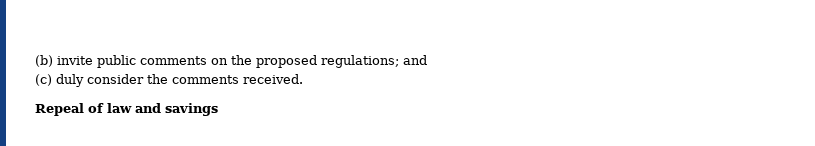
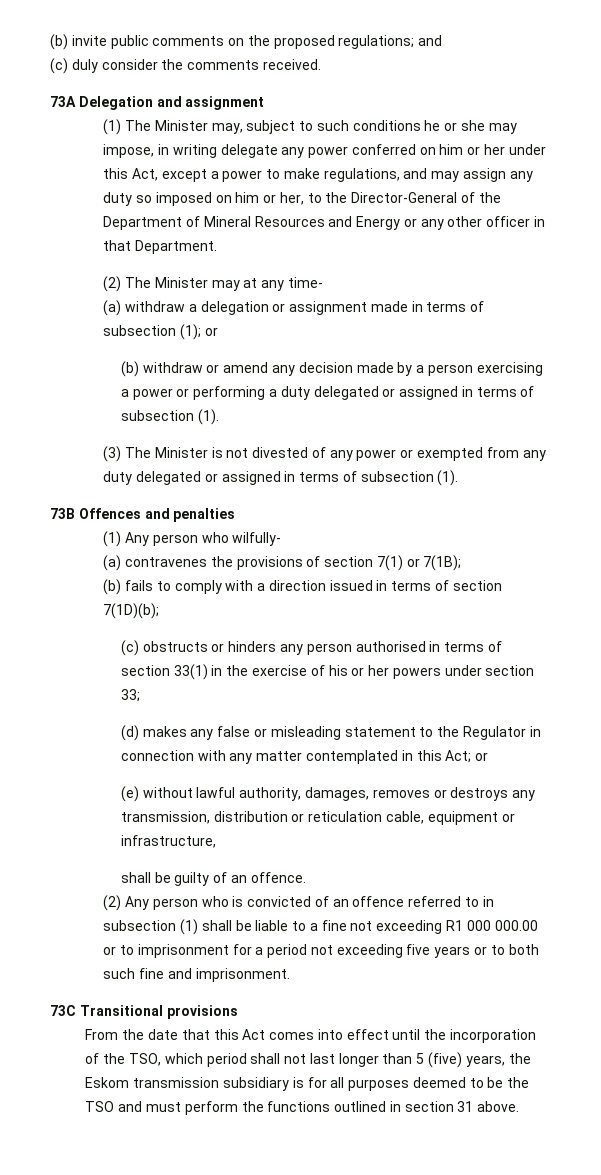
- Repeal of law and savings
+ 73A Delegation and assignment
+ (1) The Minister may, subject to such conditions he or she may impose, in writing delegate any power conferred on him or her under this Act, except a power to make regulations, and may assign any duty so imposed on him or her, to the Director-General of the Department of Mineral Resources and Energy or any other officer in that Department.
+ (2) The Minister may at any time-
+ (a) withdraw a delegation or assignment made in terms of subsection (1); or
+ (b) withdraw or amend any decision made by a person exercising a power or performing a duty delegated or assigned in terms of subsection (1).
+ (3) The Minister is not divested of any power or exempted from any duty delegated or assigned in terms of subsection (1).
+ 73B Offences and penalties
+ (1) Any person who wilfully-
+ (a) contravenes the provisions of section 7(1) or 7(1B);
+ (b) fails to comply with a direction issued in terms of section 7(1D)(b);
+ (c) obstructs or hinders any person authorised in terms of section 33(1) in the exercise of his or her powers under section 33;
+ (d) makes any false or misleading statement to the Regulator in connection with any matter contemplated in this Act; or
+ (e) without lawful authority, damages, removes or destroys any transmission, distribution or reticulation cable, equipment or infrastructure,
+ shall be guilty of an offence.
+ (2) Any person who is convicted of an offence referred to in subsection (1) shall be liable to a fine not exceeding R1 000 000.00 or to imprisonment for a period not exceeding five years or to both such fine and imprisonment.
+ 73C Transitional provisions
+ From the date that this Act comes into effect until the incorporation of the TSO, which period shall not last longer than 5 (five) years, the Eskom transmission subsidiary is for all purposes deemed to be the TSO and must perform the functions outlined in section 31 above.

